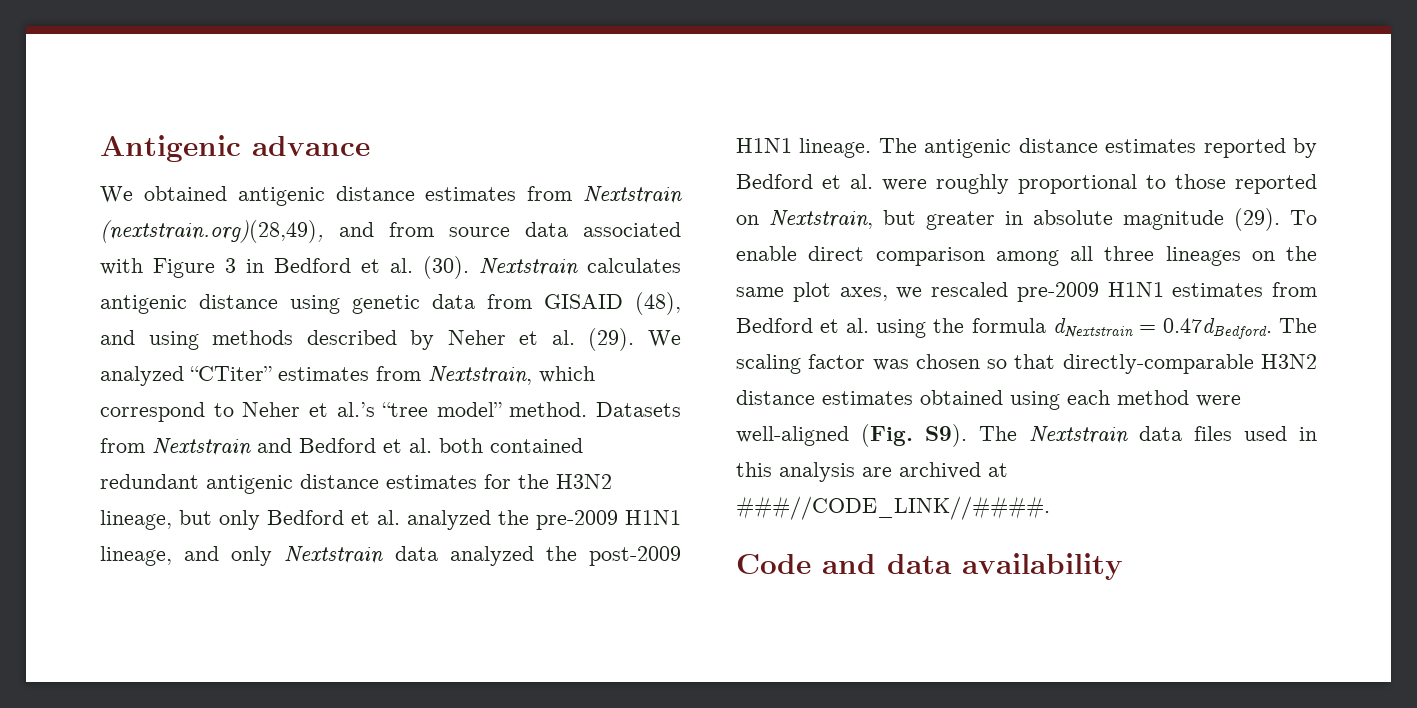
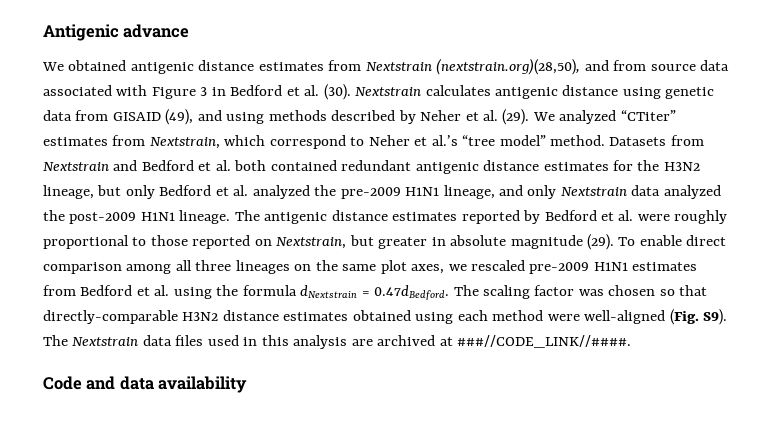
- We obtained antigenic distance estimates from Nextstrain (nextstrain.org)(28,49), and from source data associated with Figure 3 in Bedford et al. (30).
+ We obtained antigenic distance estimates from Nextstrain (nextstrain.org)(28,50), and from source data associated with Figure 3 in Bedford et al. (30).
- Nextstrain calculates antigenic distance using genetic data from GISAID (48), and using methods described by Neher et al. (29).
+ Nextstrain calculates antigenic distance using genetic data from GISAID (49), and using methods described by Neher et al. (29).

